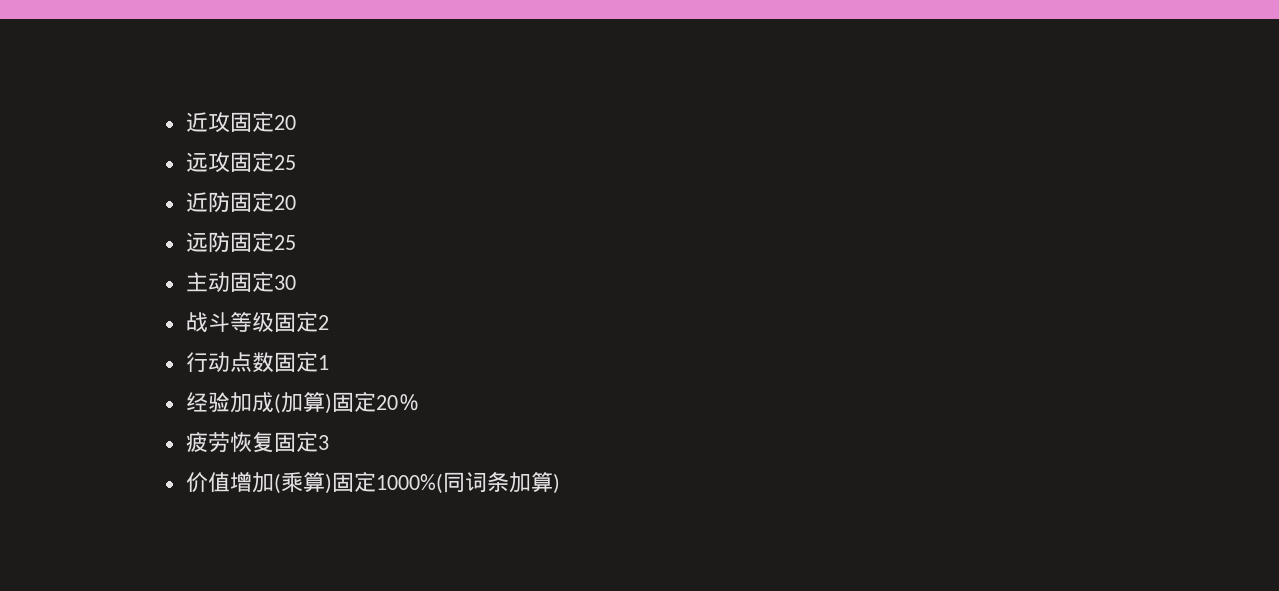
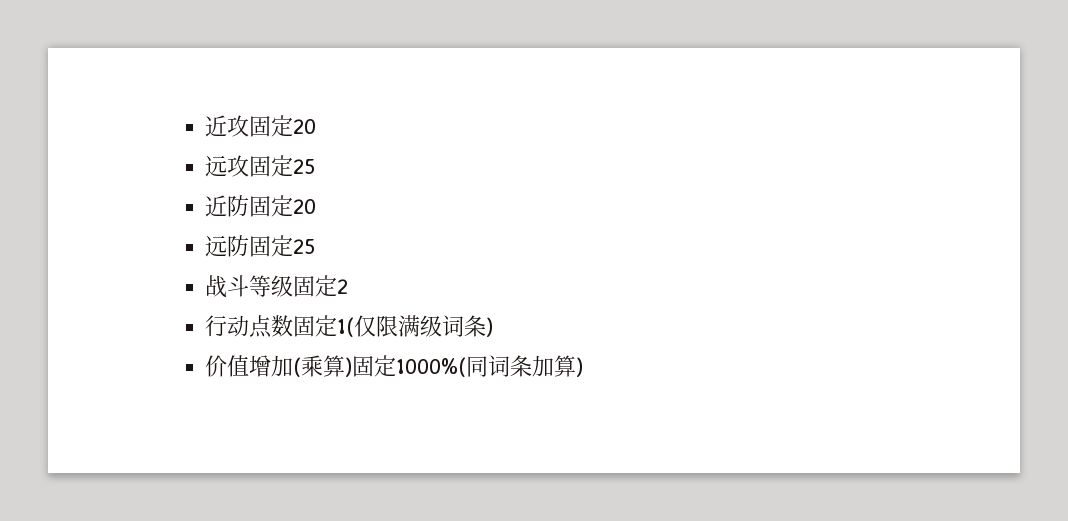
- 主动固定30
- 行动点数固定1
- 经验加成(加算)固定20％
- 疲劳恢复固定3
+ 行动点数固定1(仅限满级词条)

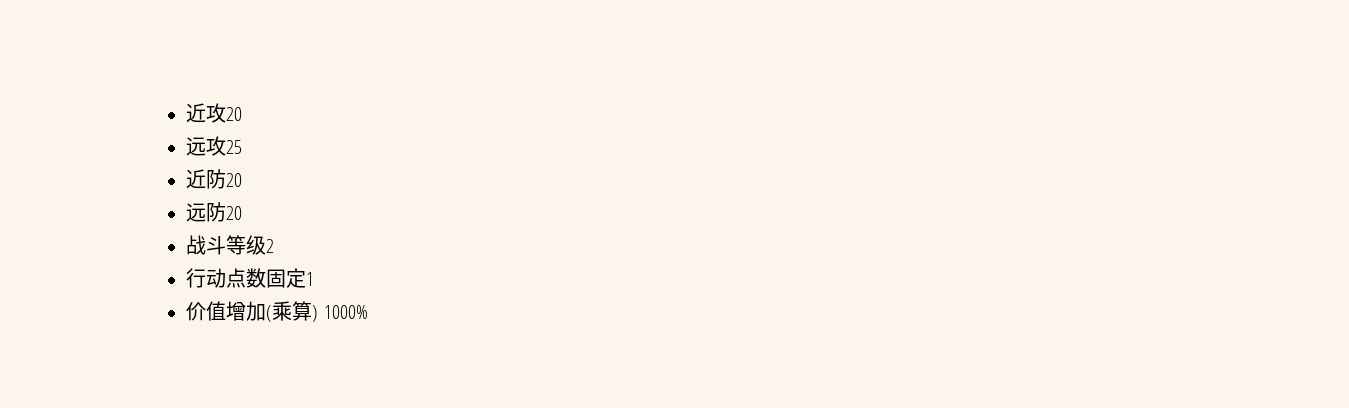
- 近攻固定20
+ 近攻20
- 远攻固定25
+ 远攻25
- 近防固定20
+ 近防20
- 远防固定25
+ 远防20
- 战斗等级固定2
+ 战斗等级2
- 行动点数固定1(仅限满级词条)
+ 行动点数固定1
- 价值增加(乘算)固定1000%(同词条加算)
+ 价值增加(乘算) 1000%

